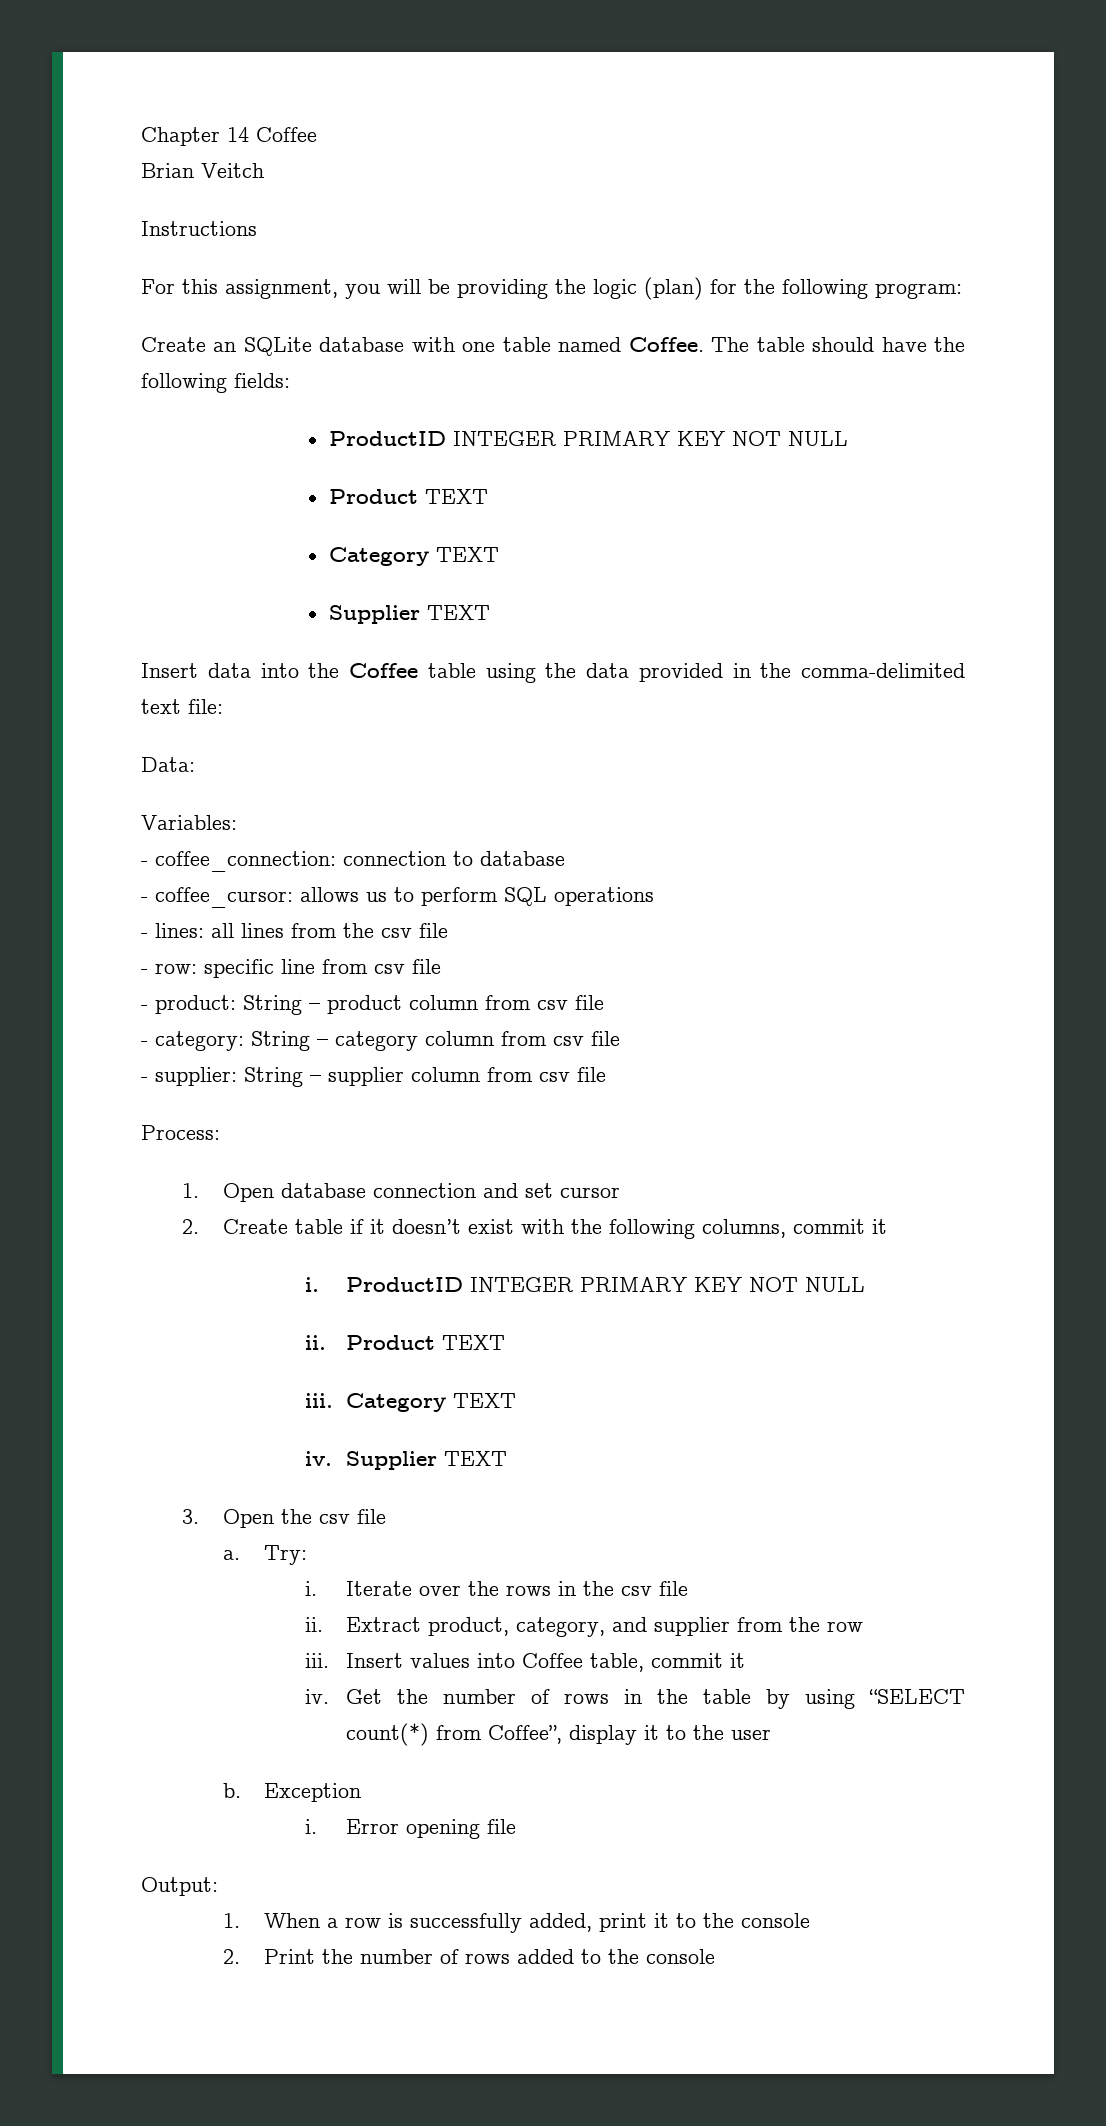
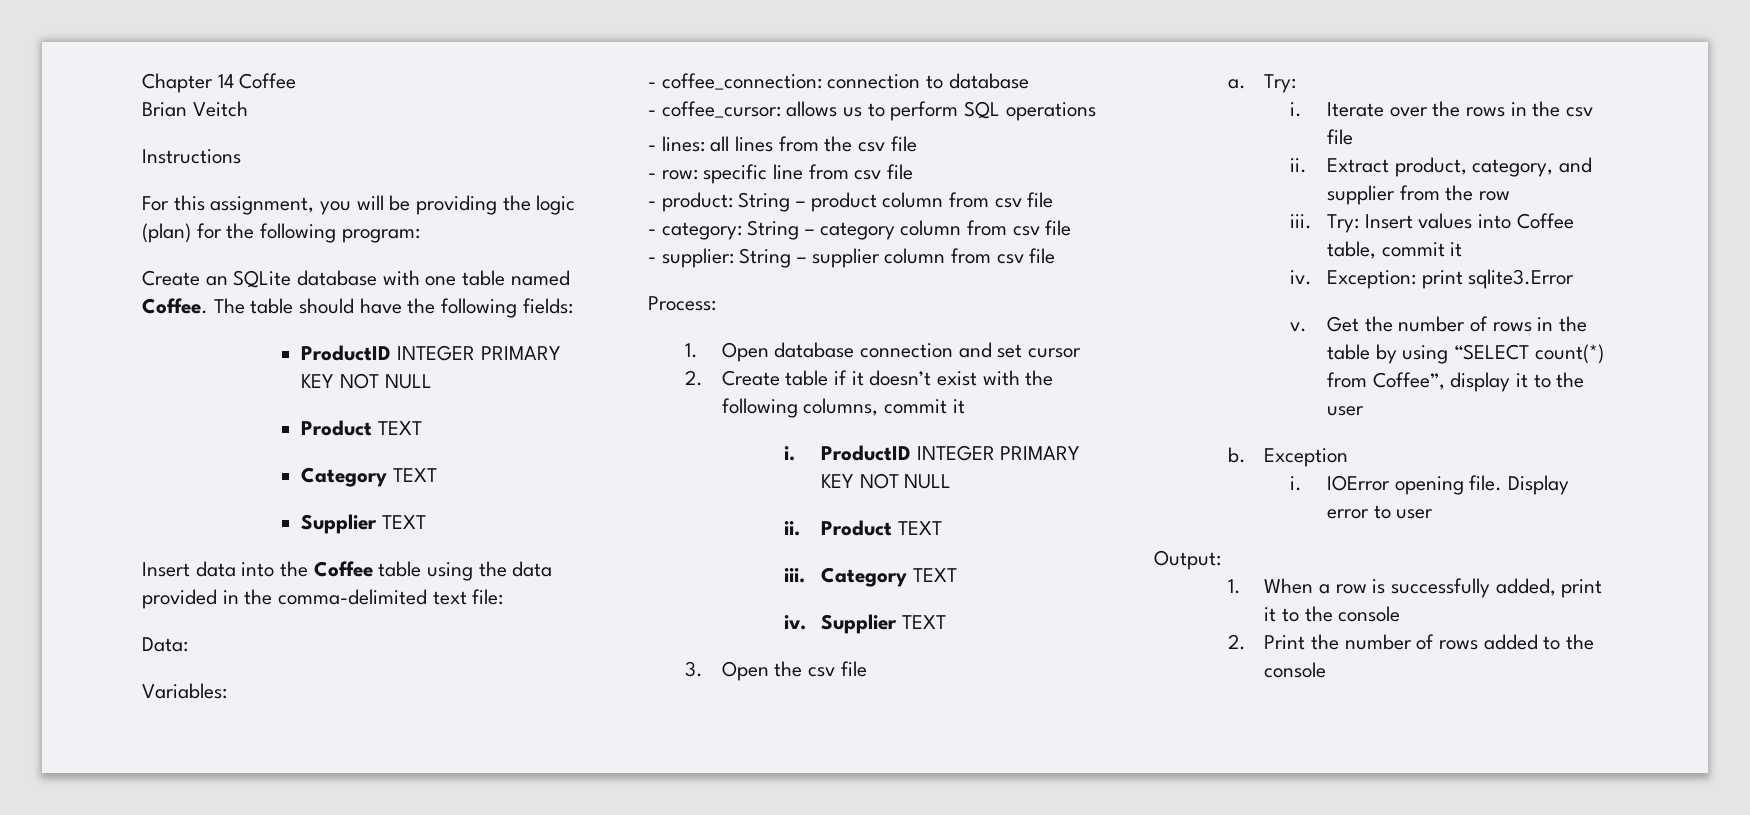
- Insert values into Coffee table, commit it
+ Try: Insert values into Coffee table, commit it
+ Exception: print sqlite3.Error
+ v.
- Error opening file
+ IOError opening file. Display error to user

